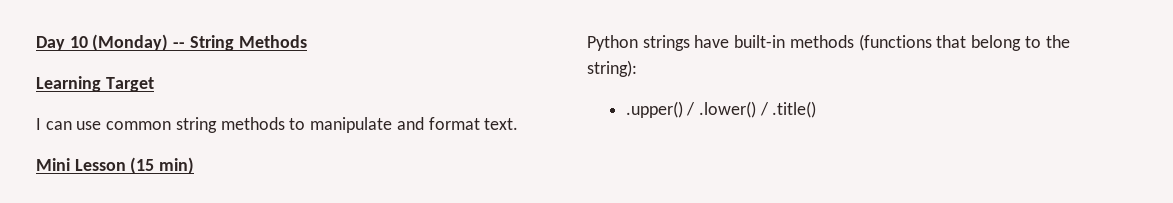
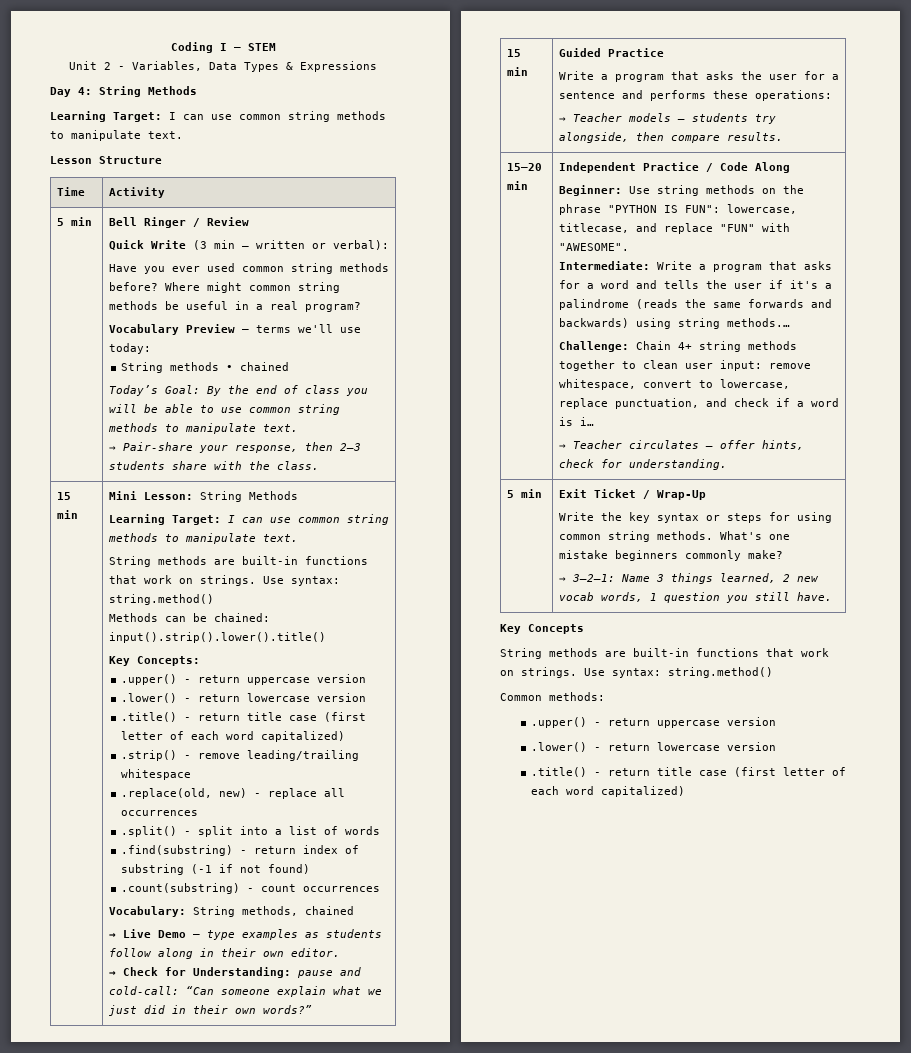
- Day 10 (Monday) -- String Methods
- Learning Target
- I can use common string methods to manipulate and format text.
- Mini Lesson (15 min)
- Python strings have built-in methods (functions that belong to the string):
- .upper() / .lower() / .title()
+ Coding I — STEM
+ Unit 2 - Variables, Data Types & Expressions
+ Day 4: String Methods
+ Learning Target: I can use common string methods to manipulate text.
+ Lesson Structure
+ Time | Activity
+ 5 min | Bell Ringer / Review
+ Quick Write (3 min — written or verbal):
+ Have you ever used common string methods before? Where might common string methods be useful in a real program?
+ Vocabulary Preview — terms we'll use today:
+ String methods • chained
+ Today’s Goal: By the end of class you will be able to use common string methods to manipulate text.
+ → Pair-share your response, then 2–3 students share with the class.
+ 15 min | Mini Lesson: String Methods
+ Learning Target: I can use common string methods to manipulate text.
+ String methods are built-in functions that work on strings. Use syntax: string.method()
+ Methods can be chained: input().strip().lower().title()
+ Key Concepts:
+ .upper() - return uppercase version
+ .lower() - return lowercase version
+ .title() - return title case (first letter of each word capitalized)
+ .strip() - remove leading/trailing whitespace
+ .replace(old, new) - replace all occurrences
+ .split() - split into a list of words
+ .find(substring) - return index of substring (-1 if not found)
+ .count(substring) - count occurrences
+ Vocabulary: String methods, chained
+ → Live Demo — type examples as students follow along in their own editor.
+ → Check for Understanding: pause and cold-call: “Can someone explain what we just did in their own words?”
+ 15 min | Guided Practice
+ Write a program that asks the user for a sentence and performs these operations:
+ → Teacher models — students try alongside, then compare results.
+ 15–20 min | Independent Practice / Code Along
+ Beginner: Use string methods on the phrase "PYTHON IS FUN": lowercase, titlecase, and replace "FUN" with "AWESOME".
+ Intermediate: Write a program that asks for a word and tells the user if it's a palindrome (reads the same forwards and backwards) using string methods.…
+ Challenge: Chain 4+ string methods together to clean user input: remove whitespace, convert to lowercase, replace punctuation, and check if a word is i…
+ → Teacher circulates — offer hints, check for understanding.
+ 5 min | Exit Ticket / Wrap-Up
+ Write the key syntax or steps for using common string methods. What's one mistake beginners commonly make?
+ → 3–2–1: Name 3 things learned, 2 new vocab words, 1 question you still have.
+ Key Concepts
+ String methods are built-in functions that work on strings. Use syntax: string.method()
+ Common methods:
+ .upper() - return uppercase version
+ .lower() - return lowercase version
+ .title() - return title case (first letter of each word capitalized)

